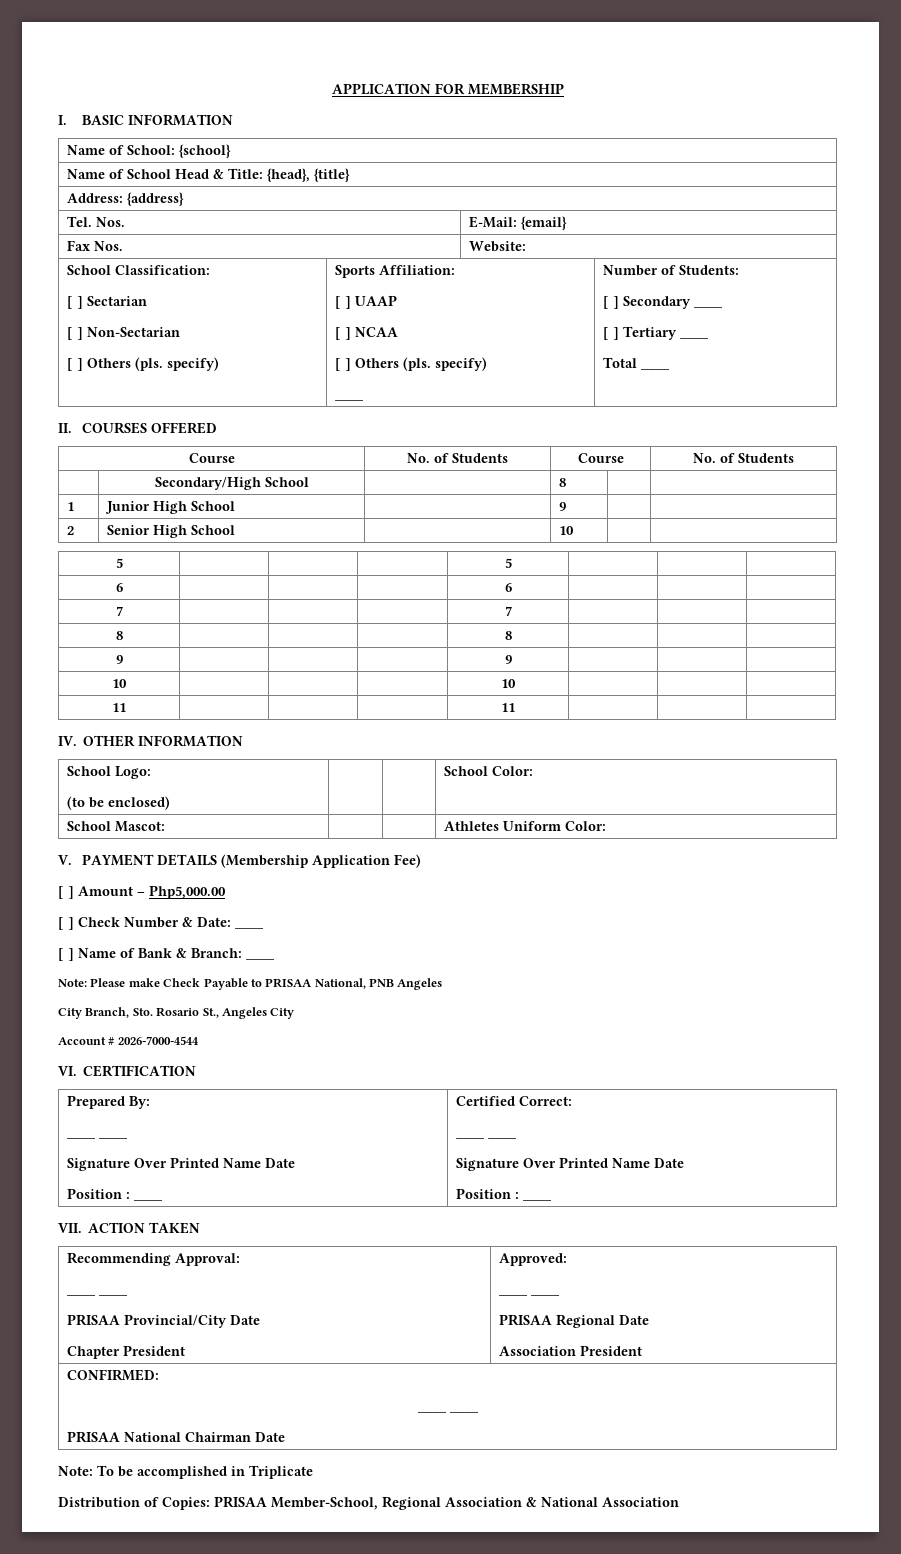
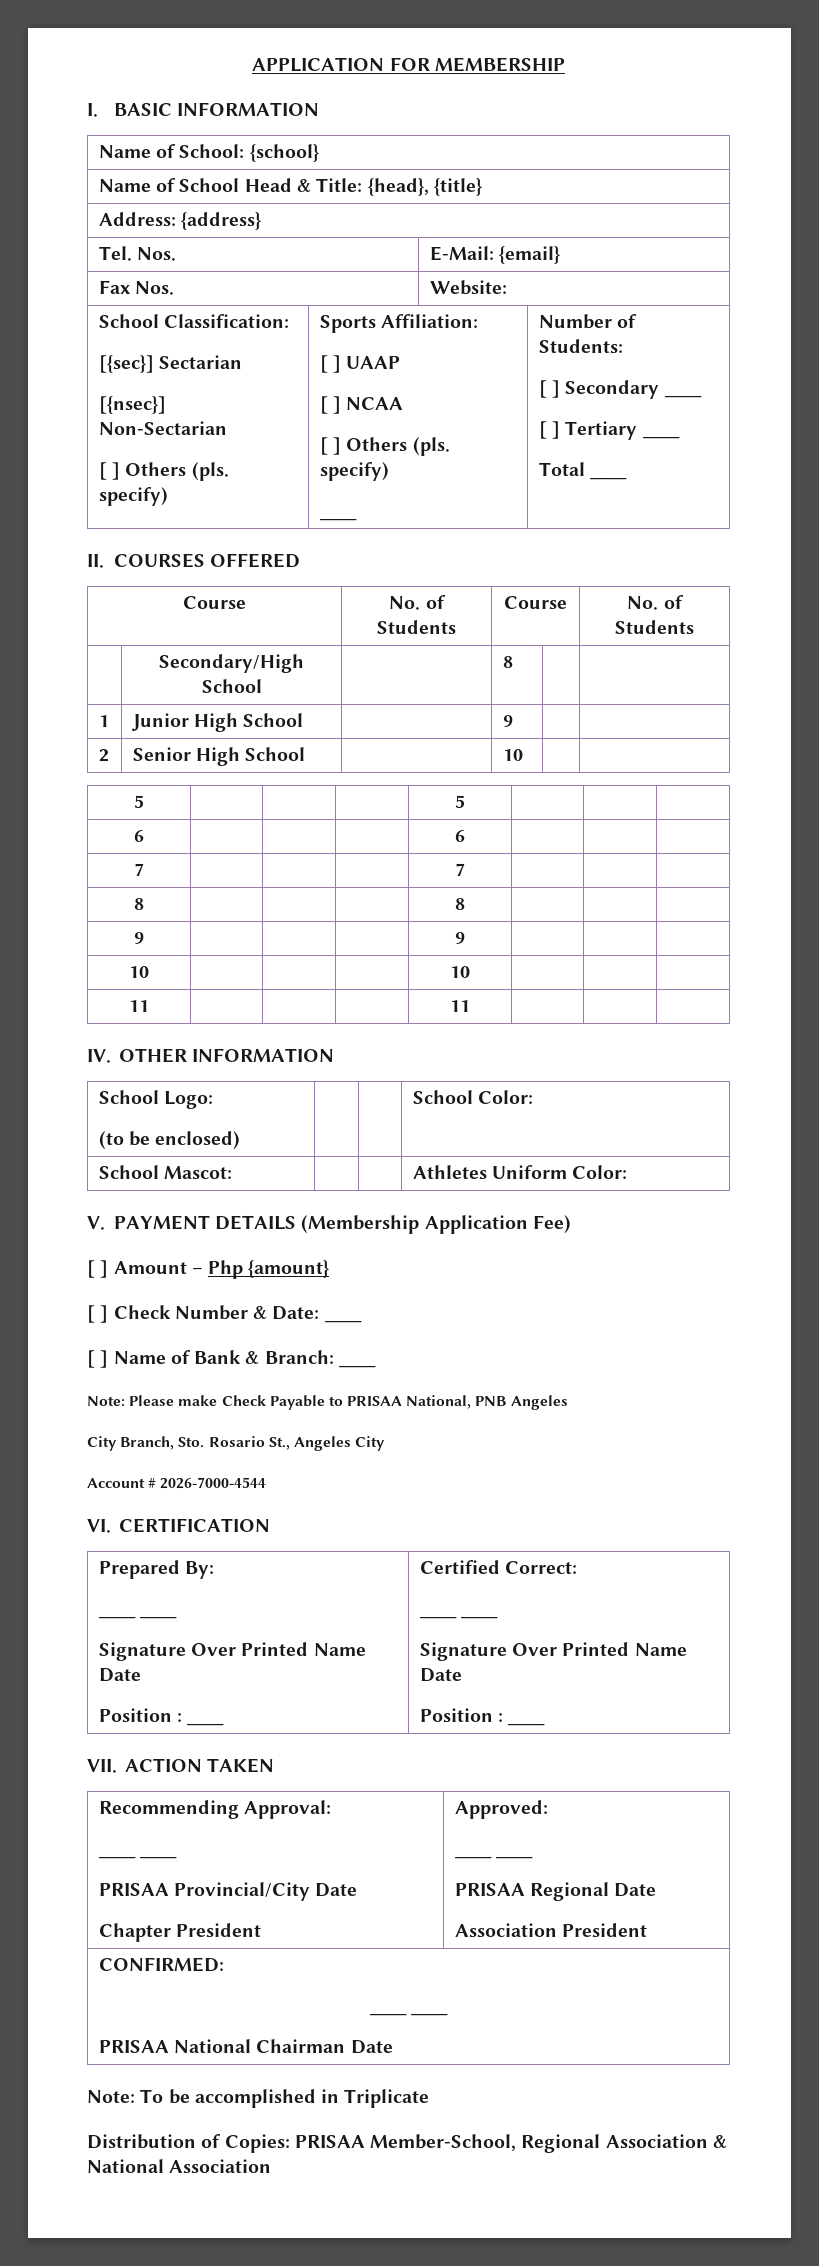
  School Classification:
- [ ] Sectarian
- [ ] Non-Sectarian
+ [{sec}] Sectarian
+ [{nsec}] Non-Sectarian
- [ ] Amount – Php5,000.00
+ [ ] Amount – Php {amount}

